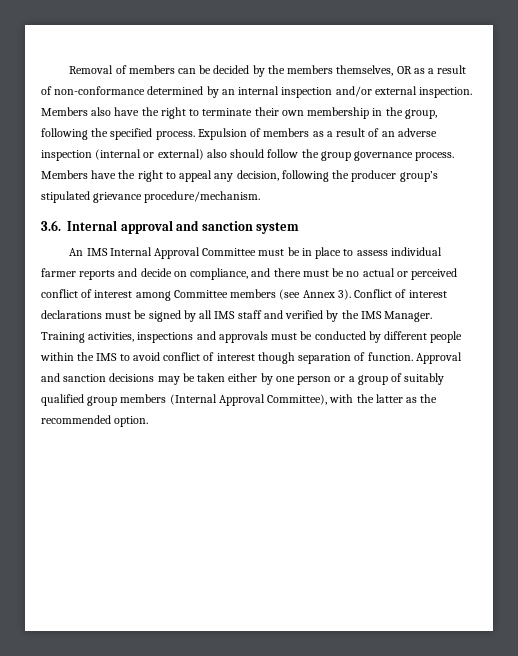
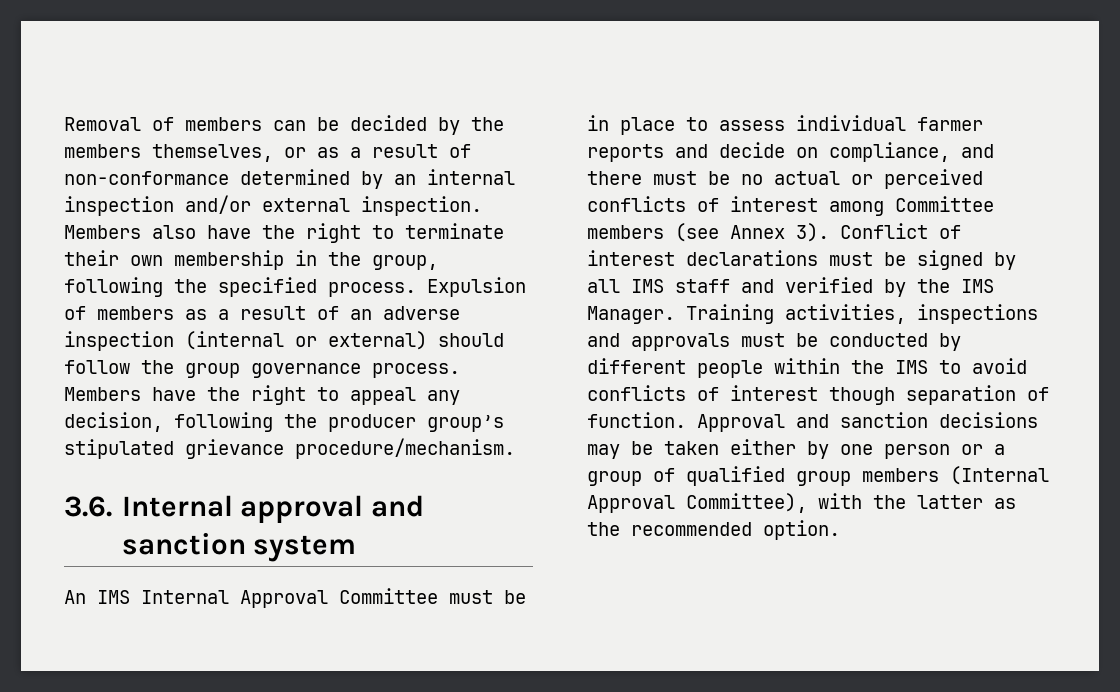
- Removal of members can be decided by the members themselves, OR as a result of non-conformance determined by an internal inspection and/or external inspection.
+ Removal of members can be decided by the members themselves, or as a result of non-conformance determined by an internal inspection and/or external inspection.
- Expulsion of members as a result of an adverse inspection (internal or external) also should follow the group governance process.
+ Expulsion of members as a result of an adverse inspection (internal or external) should follow the group governance process.
- An IMS Internal Approval Committee must be in place to assess individual farmer reports and decide on compliance, and there must be no actual or perceived conflict of interest among Committee members (see Annex 3).
+ An IMS Internal Approval Committee must be in place to assess individual farmer reports and decide on compliance, and there must be no actual or perceived conflicts of interest among Committee members (see Annex 3).
- Training activities, inspections and approvals must be conducted by different people within the IMS to avoid conflict of interest though separation of function.
+ Training activities, inspections and approvals must be conducted by different people within the IMS to avoid conflicts of interest though separation of function.
- Approval and sanction decisions may be taken either by one person or a group of suitably qualified group members (Internal Approval Committee), with the latter as the recommended option.
+ Approval and sanction decisions may be taken either by one person or a group of qualified group members (Internal Approval Committee), with the latter as the recommended option.

